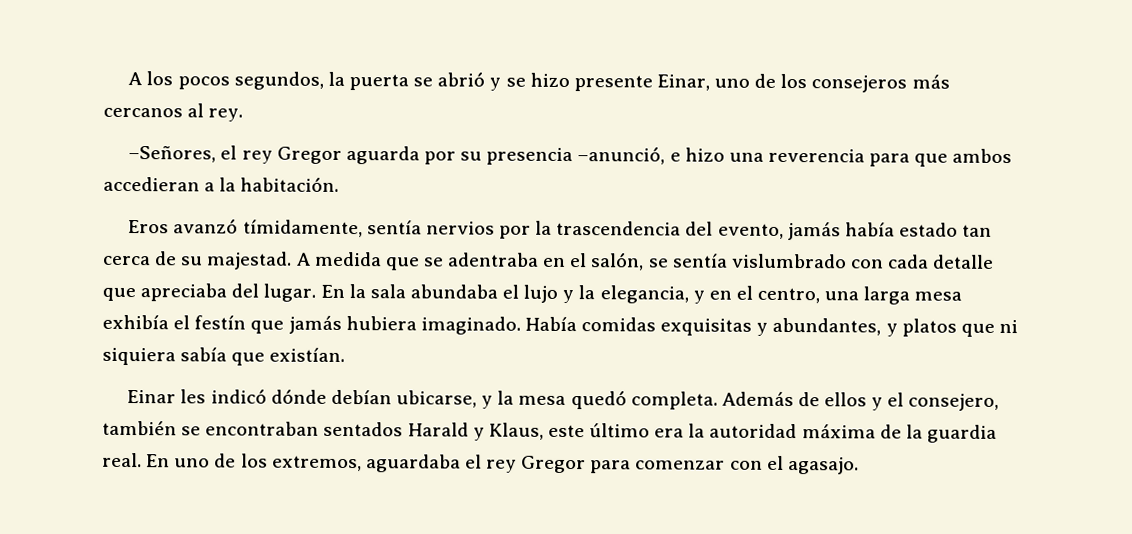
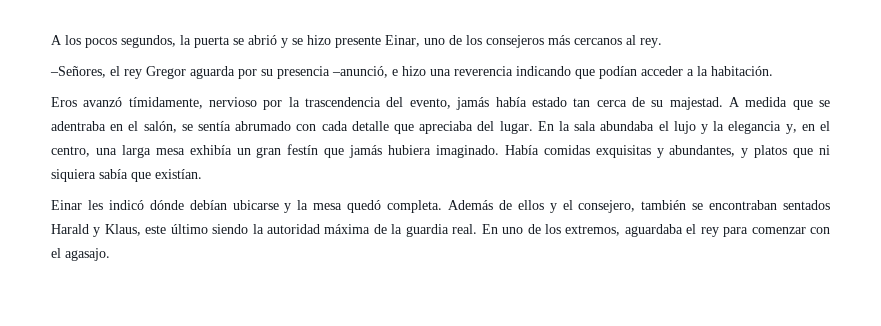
- –Señores, el rey Gregor aguarda por su presencia –anunció, e hizo una reverencia para que ambos accedieran a la habitación.
+ –Señores, el rey Gregor aguarda por su presencia –anunció, e hizo una reverencia indicando que podían acceder a la habitación.
- Eros avanzó tímidamente, sentía nervios por la trascendencia del evento, jamás había estado tan cerca de su majestad.
+ Eros avanzó tímidamente, nervioso por la trascendencia del evento, jamás había estado tan cerca de su majestad.
- A medida que se adentraba en el salón, se sentía vislumbrado con cada detalle que apreciaba del lugar.
+ A medida que se adentraba en el salón, se sentía abrumado con cada detalle que apreciaba del lugar.
- En la sala abundaba el lujo y la elegancia, y en el centro, una larga mesa exhibía el festín que jamás hubiera imaginado.
+ En la sala abundaba el lujo y la elegancia y, en el centro, una larga mesa exhibía un gran festín que jamás hubiera imaginado.
- Einar les indicó dónde debían ubicarse, y la mesa quedó completa.
+ Einar les indicó dónde debían ubicarse y la mesa quedó completa.
- Además de ellos y el consejero, también se encontraban sentados Harald y Klaus, este último era la autoridad máxima de la guardia real.
+ Además de ellos y el consejero, también se encontraban sentados Harald y Klaus, este último siendo la autoridad máxima de la guardia real.
- En uno de los extremos, aguardaba el rey Gregor para comenzar con el agasajo.
+ En uno de los extremos, aguardaba el rey para comenzar con el agasajo.

